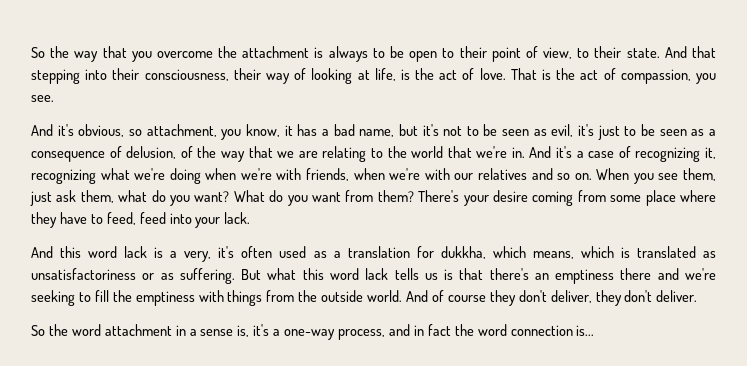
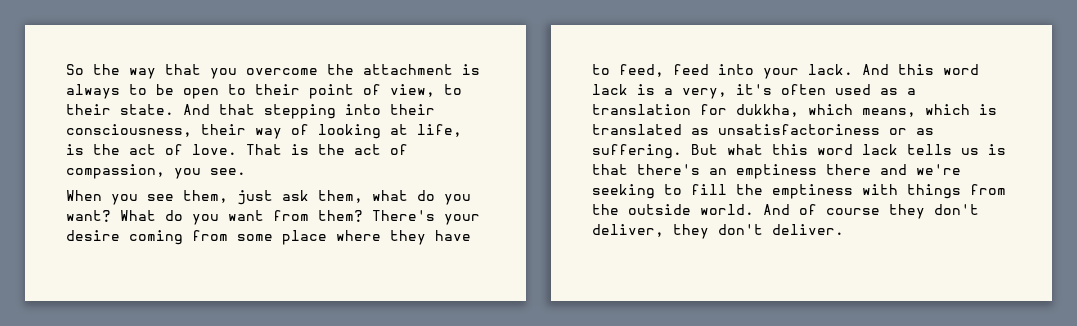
- And it's obvious, so attachment, you know, it has a bad name, but it's not to be seen as evil, it's just to be seen as a consequence of delusion, of the way that we are relating to the world that we're in. And it's a case of recognizing it, recognizing what we're doing when we're with friends, when we're with our relatives and so on.
- There's your desire coming from some place where they have to feed, feed into your lack.
- And this word lack is a very, it's often used as a translation for dukkha, which means, which is translated as unsatisfactoriness or as suffering.
+ There's your desire coming from some place where they have to feed, feed into your lack. And this word lack is a very, it's often used as a translation for dukkha, which means, which is translated as unsatisfactoriness or as suffering.
- So the word attachment in a sense is, it's a one-way process, and in fact the word connection is...

